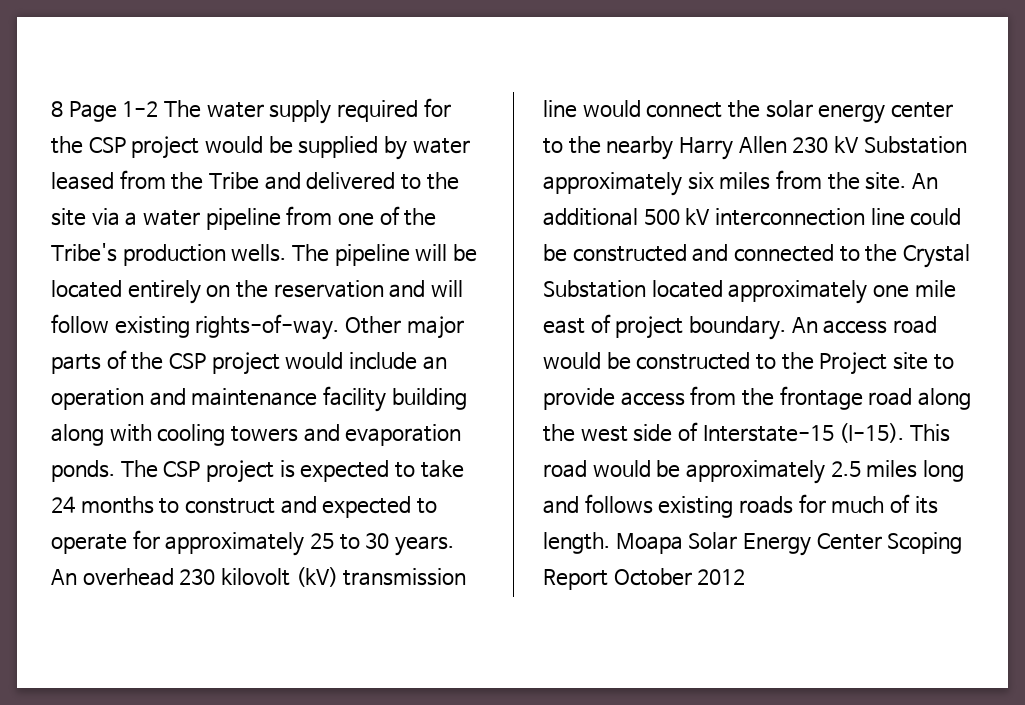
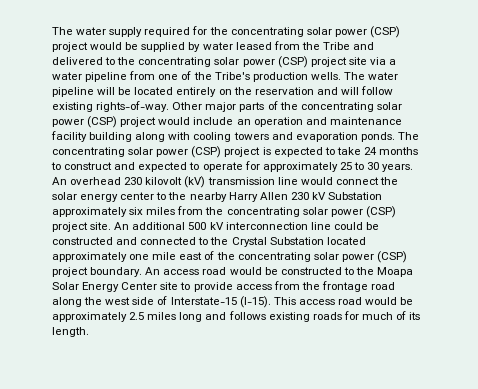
- 8 Page 1-2 The water supply required for the CSP project would be supplied by water leased from the Tribe and delivered to the site via a water pipeline from one of the Tribe's production wells.
+ The water supply required for the concentrating solar power (CSP) project would be supplied by water leased from the Tribe and delivered to the concentrating solar power (CSP) project site via a water pipeline from one of the Tribe's production wells.
- The pipeline will be located entirely on the reservation and will follow existing rights-of-way.
+ The water pipeline will be located entirely on the reservation and will follow existing rights-of-way.
- Other major parts of the CSP project would include an operation and maintenance facility building along with cooling towers and evaporation ponds.
+ Other major parts of the concentrating solar power (CSP) project would include an operation and maintenance facility building along with cooling towers and evaporation ponds.
- The CSP project is expected to take 24 months to construct and expected to operate for approximately 25 to 30 years.
+ The concentrating solar power (CSP) project is expected to take 24 months to construct and expected to operate for approximately 25 to 30 years.
- An overhead 230 kilovolt (kV) transmission line would connect the solar energy center to the nearby Harry Allen 230 kV Substation approximately six miles from the site.
+ An overhead 230 kilovolt (kV) transmission line would connect the solar energy center to the nearby Harry Allen 230 kV Substation approximately six miles from the concentrating solar power (CSP) project site.
- An additional 500 kV interconnection line could be constructed and connected to the Crystal Substation located approximately one mile east of project boundary.
+ An additional 500 kV interconnection line could be constructed and connected to the Crystal Substation located approximately one mile east of the concentrating solar power (CSP) project boundary.
- An access road would be constructed to the Project site to provide access from the frontage road along the west side of Interstate-15 (I-15).
+ An access road would be constructed to the Moapa Solar Energy Center site to provide access from the frontage road along the west side of Interstate-15 (I-15).
- This road would be approximately 2.5 miles long and follows existing roads for much of its length. Moapa Solar Energy Center Scoping Report October 2012
+ This access road would be approximately 2.5 miles long and follows existing roads for much of its length.

